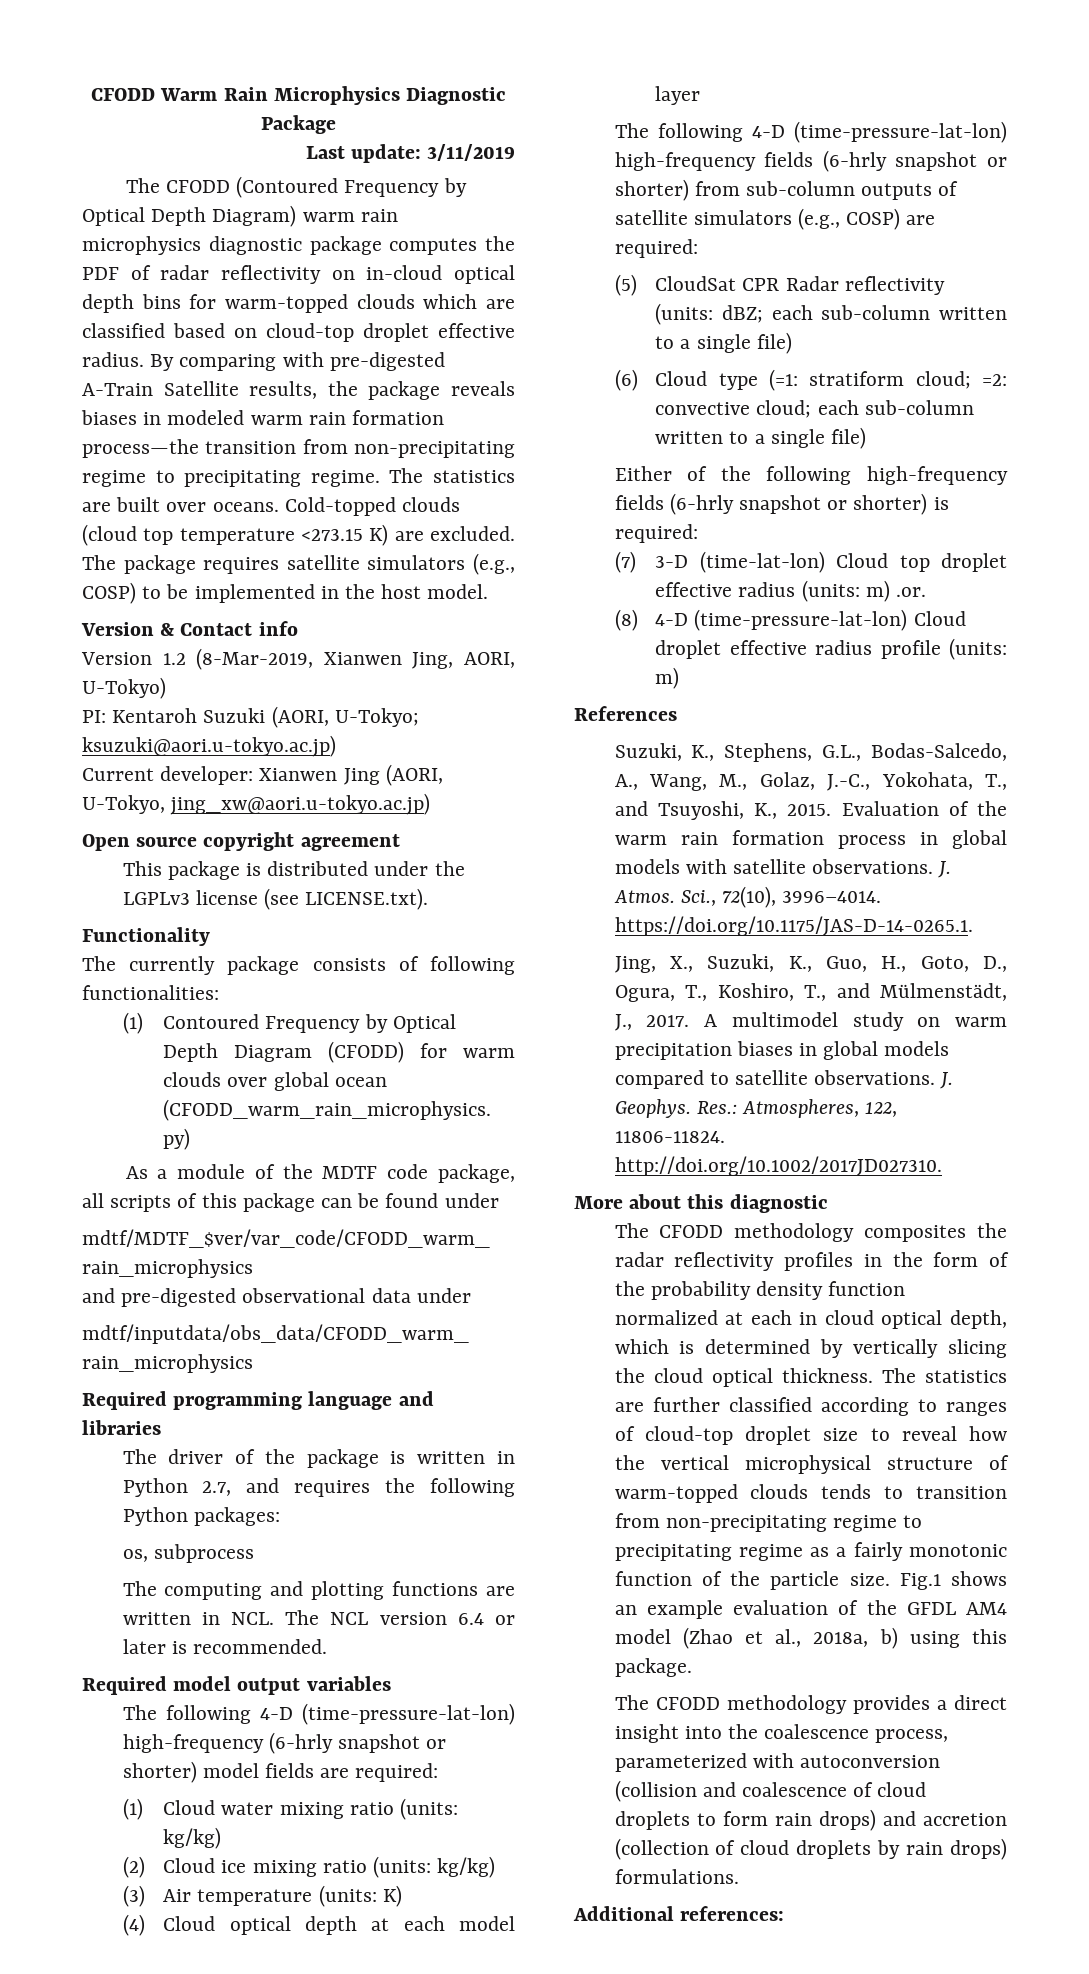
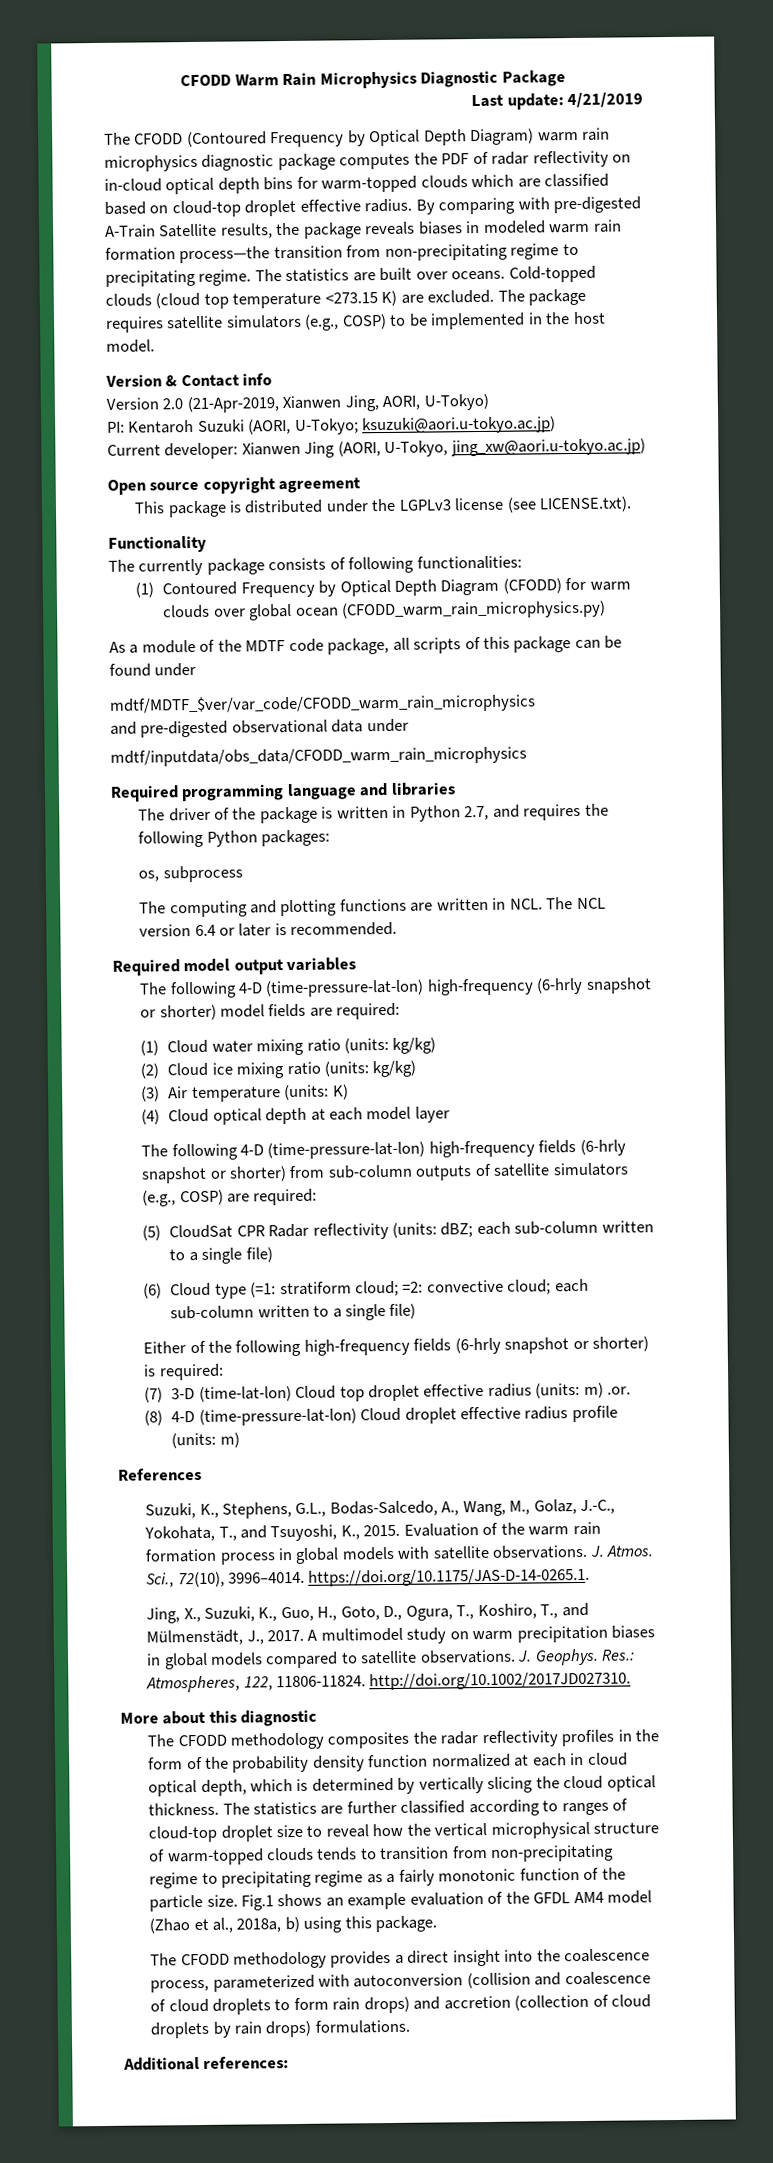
- Last update: 3/11/2019
+ Last update: 4/21/2019
- Version 1.2 (8-Mar-2019, Xianwen Jing, AORI, U-Tokyo)
+ Version 2.0 (21-Apr-2019, Xianwen Jing, AORI, U-Tokyo)

